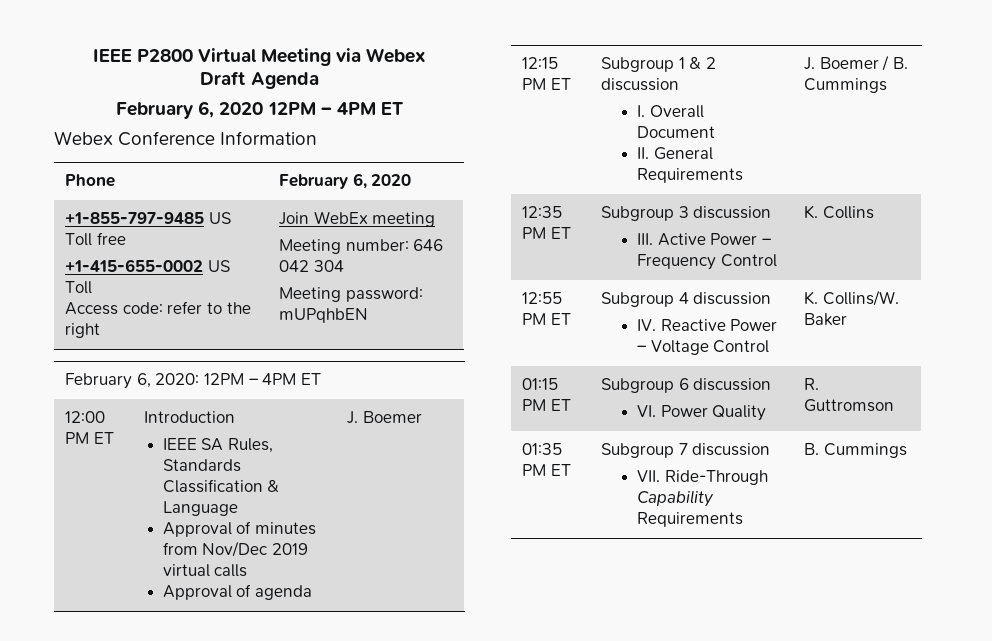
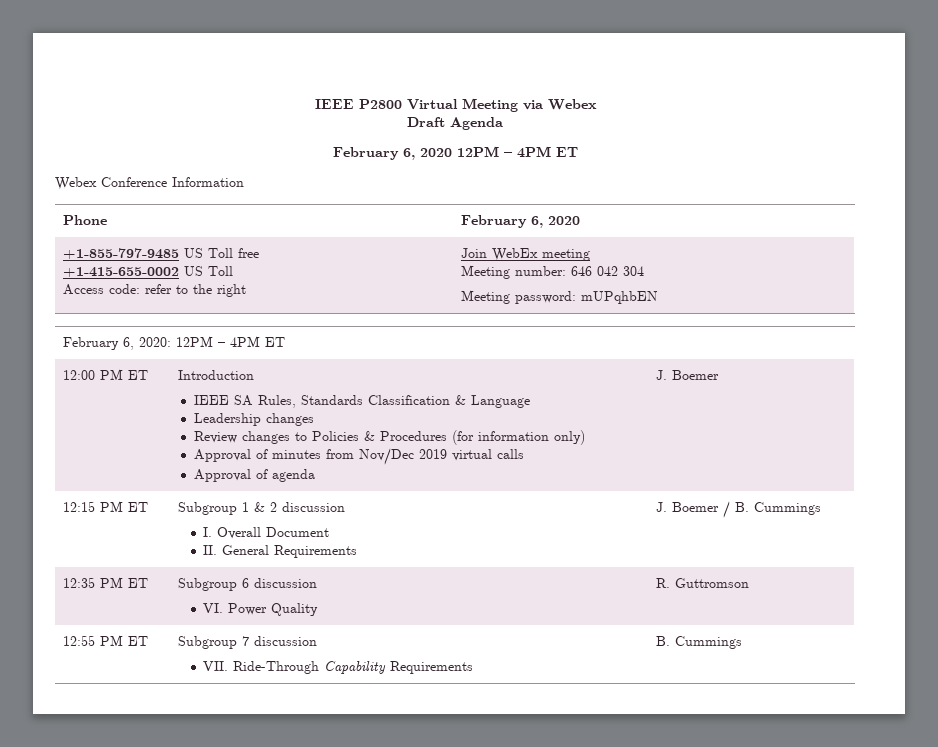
  12:00 PM ET | Introduction
  IEEE SA Rules, Standards Classification & Language
+ Leadership changes
+ Review changes to Policies & Procedures (for information only)
- 12:35 PM ET | Subgroup 3 discussion
- III. Active Power – Frequency Control | K. Collins
- 12:55 PM ET | Subgroup 4 discussion
- IV. Reactive Power – Voltage Control | K. Collins/W. Baker
- 01:15 PM ET | Subgroup 6 discussion
+ 12:35 PM ET | Subgroup 6 discussion
- 01:35 PM ET | Subgroup 7 discussion
+ 12:55 PM ET | Subgroup 7 discussion

